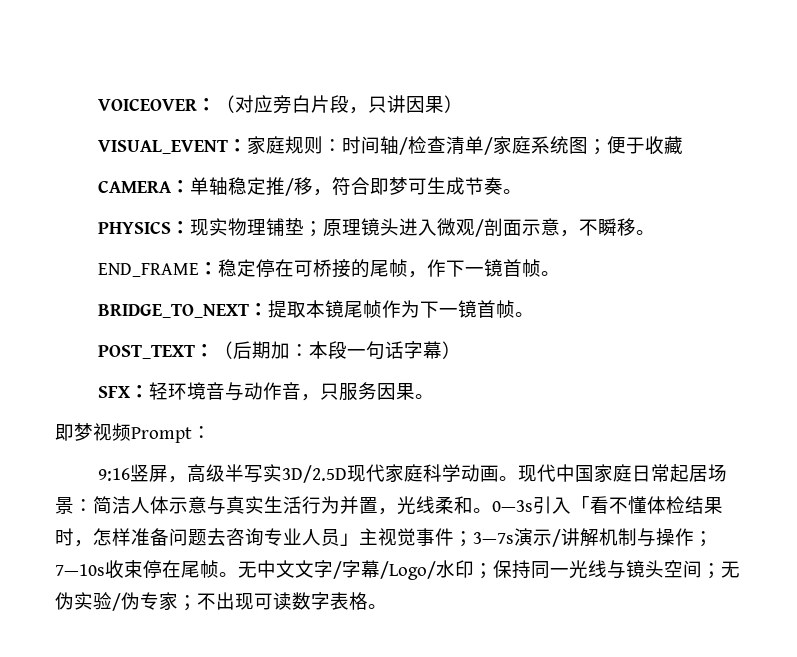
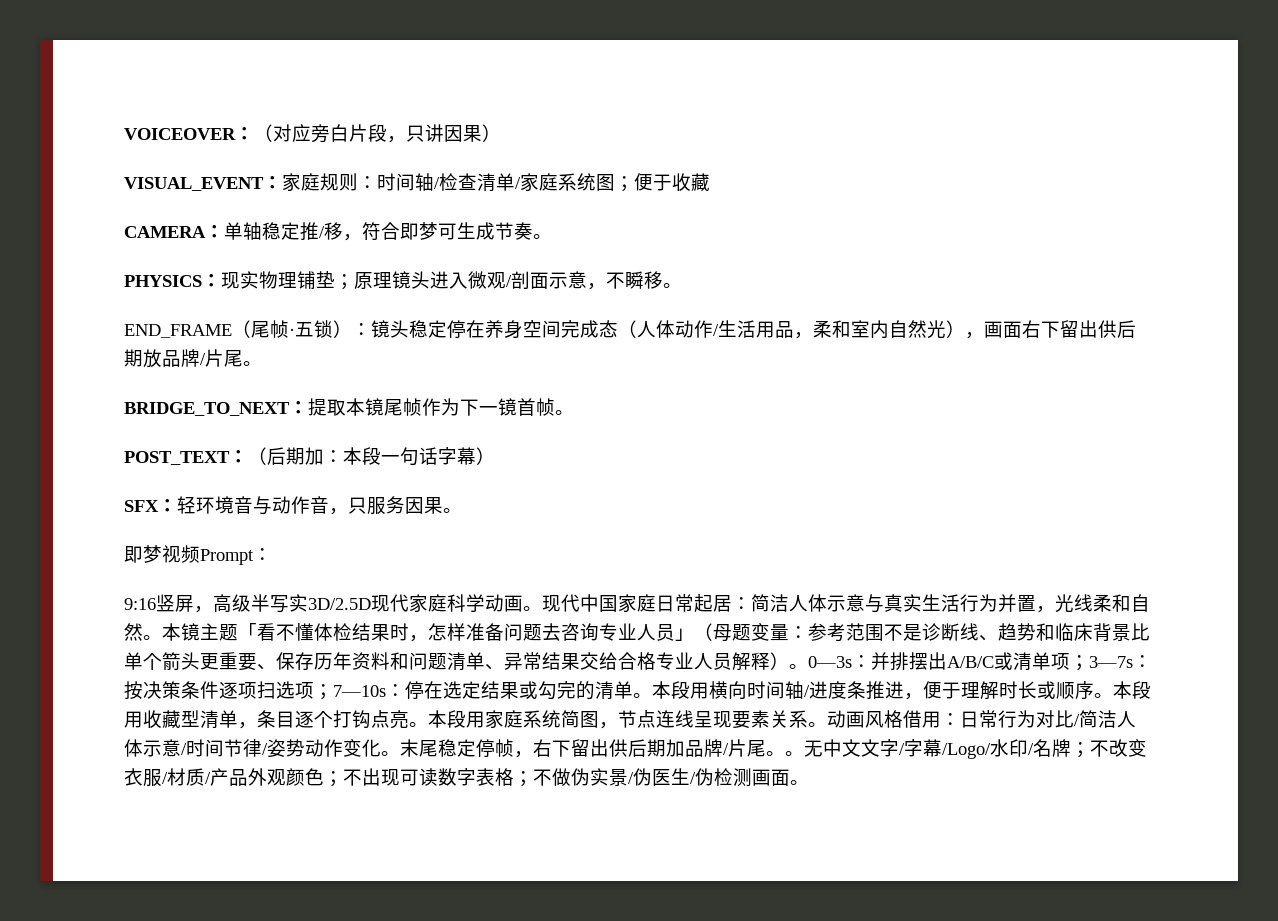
- END_FRAME：稳定停在可桥接的尾帧，作下一镜首帧。
+ END_FRAME（尾帧·五锁）：镜头稳定停在养身空间完成态（人体动作/生活用品，柔和室内自然光），画面右下留出供后期放品牌/片尾。
- 现代中国家庭日常起居场景：简洁人体示意与真实生活行为并置，光线柔和。0—3s引入「看不懂体检结果时，怎样准备问题去咨询专业人员」主视觉事件；3—7s演示/讲解机制与操作；7—10s收束停在尾帧。
+ 现代中国家庭日常起居：简洁人体示意与真实生活行为并置，光线柔和自然。本镜主题「看不懂体检结果时，怎样准备问题去咨询专业人员」（母题变量：参考范围不是诊断线、趋势和临床背景比单个箭头更重要、保存历年资料和问题清单、异常结果交给合格专业人员解释）。0—3s：并排摆出A/B/C或清单项；3—7s：按决策条件逐项扫选项；7—10s：停在选定结果或勾完的清单。本段用横向时间轴/进度条推进，便于理解时长或顺序。本段用收藏型清单，条目逐个打钩点亮。本段用家庭系统简图，节点连线呈现要素关系。动画风格借用：日常行为对比/简洁人体示意/时间节律/姿势动作变化。末尾稳定停帧，右下留出供后期加品牌/片尾。。
- 无中文文字/字幕/Logo/水印；保持同一光线与镜头空间；无伪实验/伪专家；不出现可读数字表格。
+ 无中文文字/字幕/Logo/水印/名牌；不改变衣服/材质/产品外观颜色；不出现可读数字表格；不做伪实景/伪医生/伪检测画面。

